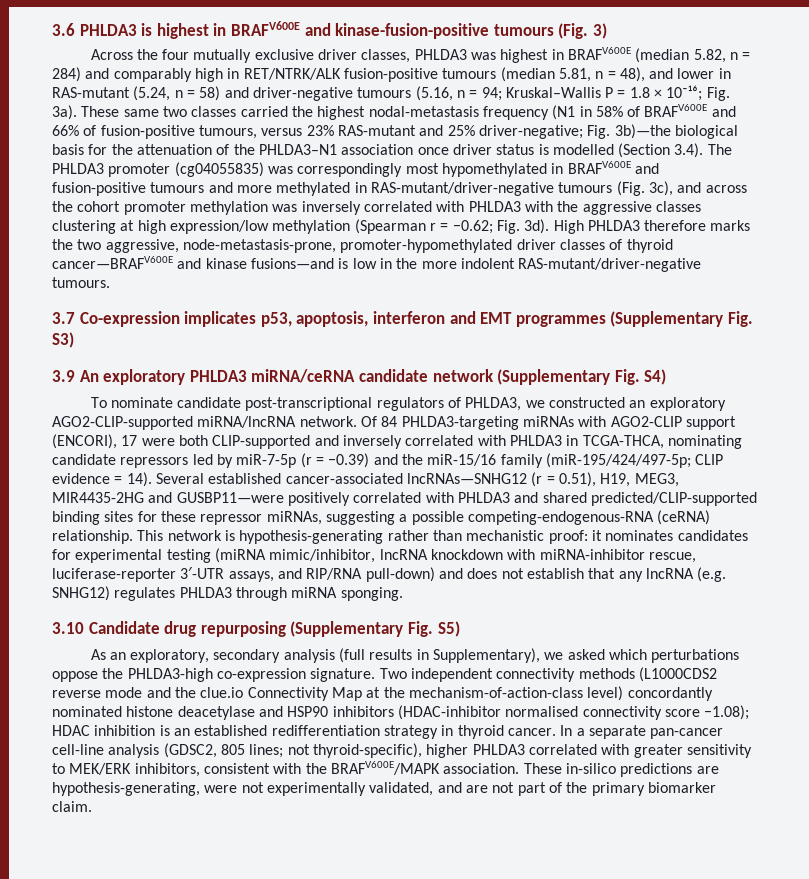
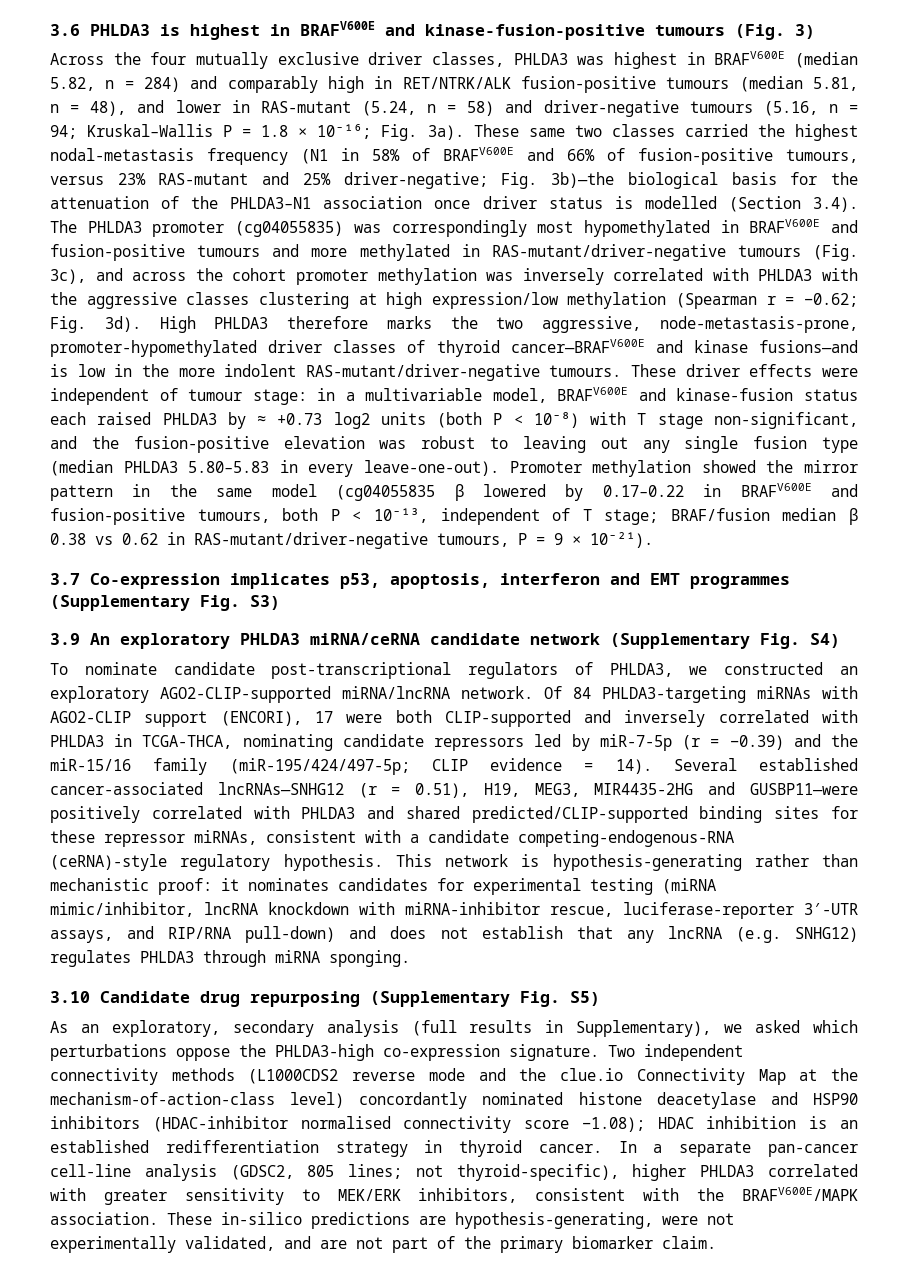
+ These driver effects were independent of tumour stage: in a multivariable model, BRAFV600E and kinase-fusion status each raised PHLDA3 by ≈ +0.73 log2 units (both P < 10⁻⁸) with T stage non-significant, and the fusion-positive elevation was robust to leaving out any single fusion type (median PHLDA3 5.80–5.83 in every leave-one-out). Promoter methylation showed the mirror pattern in the same model (cg04055835 β lowered by 0.17–0.22 in BRAFV600E and fusion-positive tumours, both P < 10⁻¹³, independent of T stage; BRAF/fusion median β 0.38 vs 0.62 in RAS-mutant/driver-negative tumours, P = 9 × 10⁻²¹).
- Several established cancer-associated lncRNAs—SNHG12 (r = 0.51), H19, MEG3, MIR4435-2HG and GUSBP11—were positively correlated with PHLDA3 and shared predicted/CLIP-supported binding sites for these repressor miRNAs, suggesting a possible competing-endogenous-RNA (ceRNA) relationship.
+ Several established cancer-associated lncRNAs—SNHG12 (r = 0.51), H19, MEG3, MIR4435-2HG and GUSBP11—were positively correlated with PHLDA3 and shared predicted/CLIP-supported binding sites for these repressor miRNAs, consistent with a candidate competing-endogenous-RNA (ceRNA)-style regulatory hypothesis.

